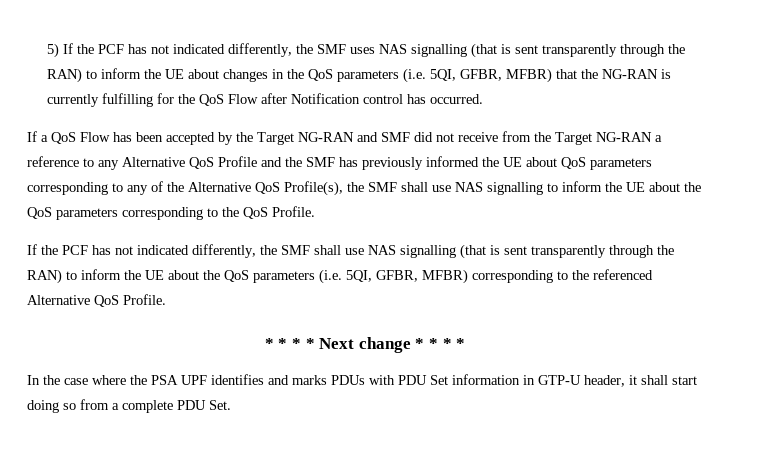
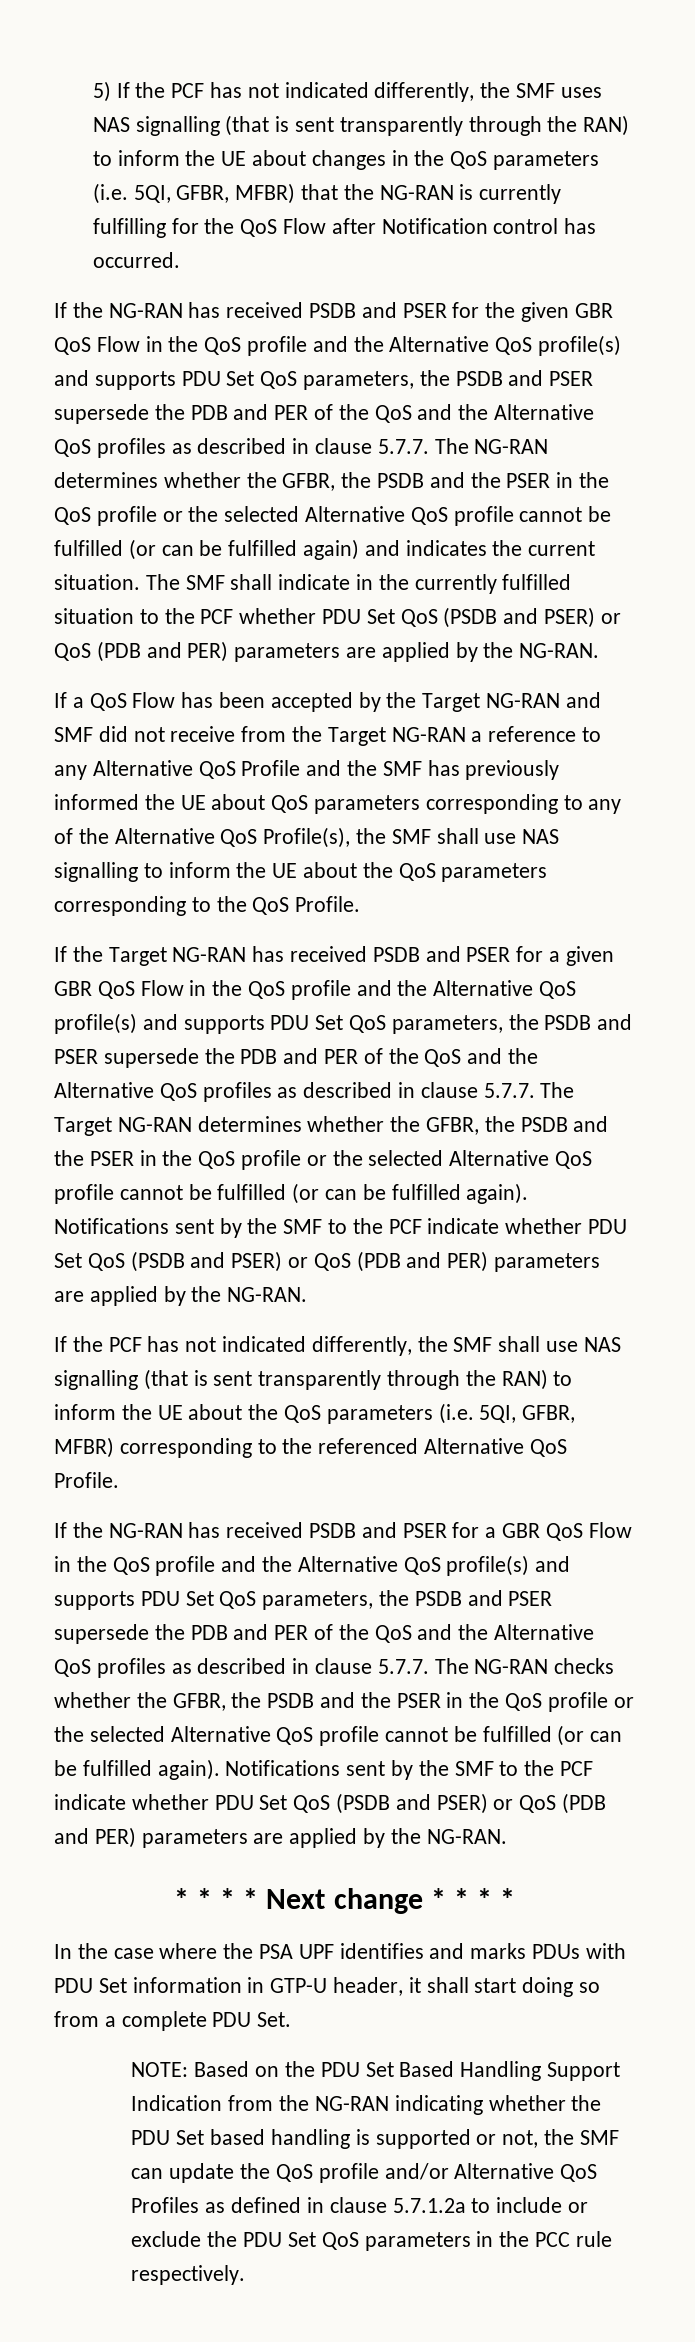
+ If the NG-RAN has received PSDB and PSER for the given GBR QoS Flow in the QoS profile and the Alternative QoS profile(s) and supports PDU Set QoS parameters, the PSDB and PSER supersede the PDB and PER of the QoS and the Alternative QoS profiles as described in clause 5.7.7. The NG-RAN determines whether the GFBR, the PSDB and the PSER in the QoS profile or the selected Alternative QoS profile cannot be fulfilled (or can be fulfilled again) and indicates the current situation. The SMF shall indicate in the currently fulfilled situation to the PCF whether PDU Set QoS (PSDB and PSER) or QoS (PDB and PER) parameters are applied by the NG-RAN.
+ If the Target NG-RAN has received PSDB and PSER for a given GBR QoS Flow in the QoS profile and the Alternative QoS profile(s) and supports PDU Set QoS parameters, the PSDB and PSER supersede the PDB and PER of the QoS and the Alternative QoS profiles as described in clause 5.7.7. The Target NG-RAN determines whether the GFBR, the PSDB and the PSER in the QoS profile or the selected Alternative QoS profile cannot be fulfilled (or can be fulfilled again). Notifications sent by the SMF to the PCF indicate whether PDU Set QoS (PSDB and PSER) or QoS (PDB and PER) parameters are applied by the NG-RAN.
+ If the NG-RAN has received PSDB and PSER for a GBR QoS Flow in the QoS profile and the Alternative QoS profile(s) and supports PDU Set QoS parameters, the PSDB and PSER supersede the PDB and PER of the QoS and the Alternative QoS profiles as described in clause 5.7.7. The NG-RAN checks whether the GFBR, the PSDB and the PSER in the QoS profile or the selected Alternative QoS profile cannot be fulfilled (or can be fulfilled again). Notifications sent by the SMF to the PCF indicate whether PDU Set QoS (PSDB and PSER) or QoS (PDB and PER) parameters are applied by the NG-RAN.
+ NOTE: Based on the PDU Set Based Handling Support Indication from the NG-RAN indicating whether the PDU Set based handling is supported or not, the SMF can update the QoS profile and/or Alternative QoS Profiles as defined in clause 5.7.1.2a to include or exclude the PDU Set QoS parameters in the PCC rule respectively.

